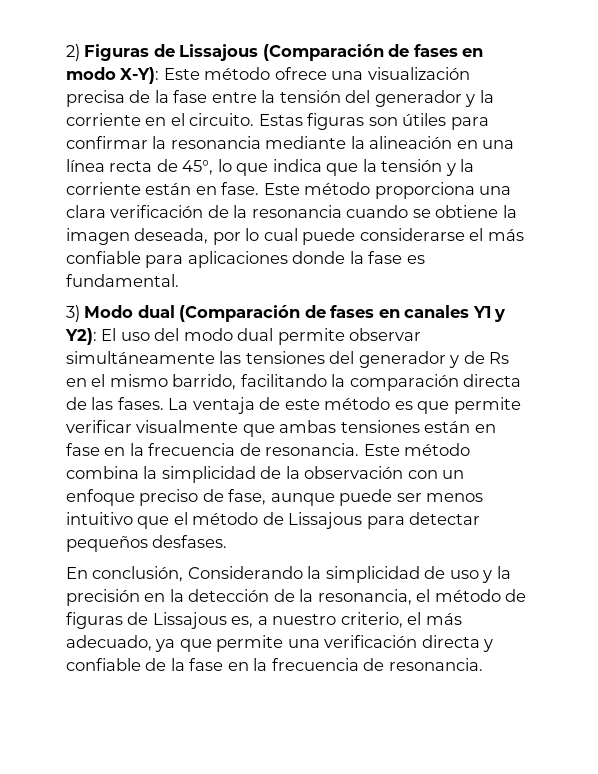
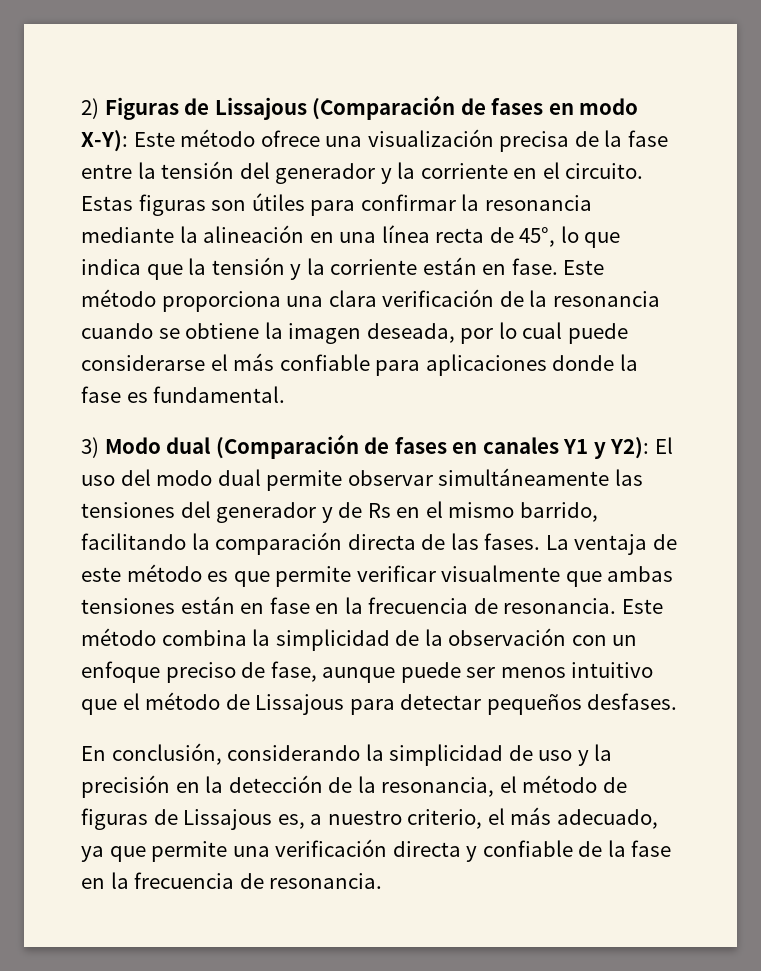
- En conclusión, Considerando la simplicidad de uso y la precisión en la detección de la resonancia, el método de figuras de Lissajous es, a nuestro criterio, el más adecuado, ya que permite una verificación directa y confiable de la fase en la frecuencia de resonancia.
+ En conclusión, considerando la simplicidad de uso y la precisión en la detección de la resonancia, el método de figuras de Lissajous es, a nuestro criterio, el más adecuado, ya que permite una verificación directa y confiable de la fase en la frecuencia de resonancia.

